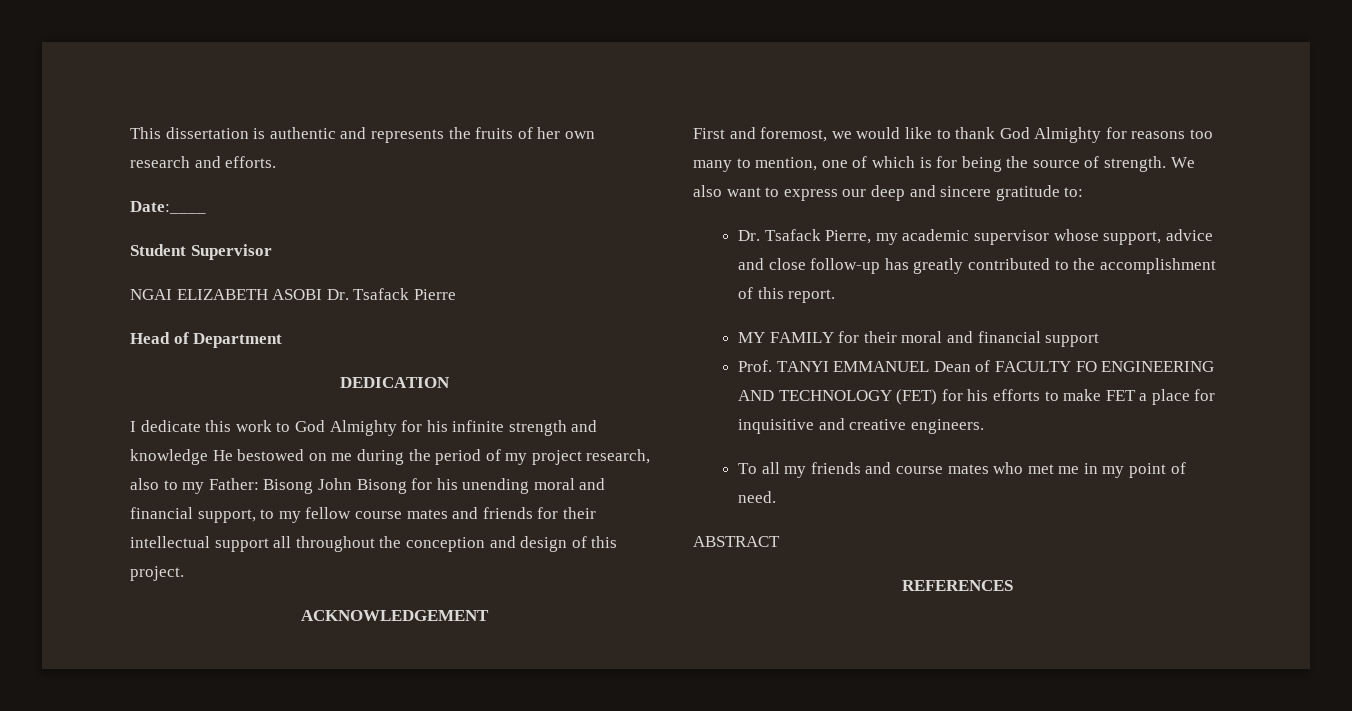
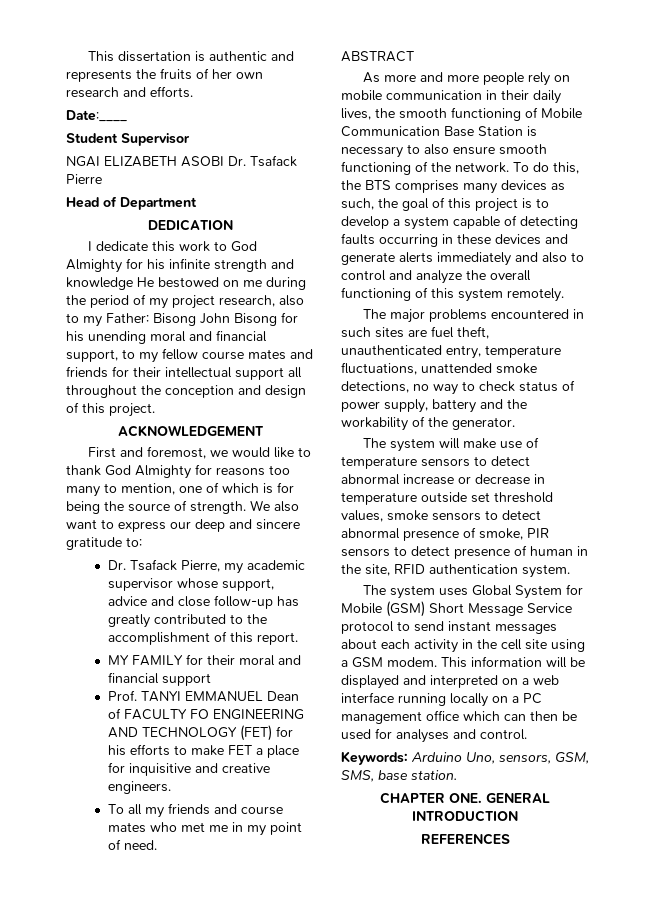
+ As more and more people rely on mobile communication in their daily lives, the smooth functioning of Mobile Communication Base Station is necessary to also ensure smooth functioning of the network. To do this, the BTS comprises many devices as such, the goal of this project is to develop a system capable of detecting faults occurring in these devices and generate alerts immediately and also to control and analyze the overall functioning of this system remotely.
+ The major problems encountered in such sites are fuel theft, unauthenticated entry, temperature fluctuations, unattended smoke detections, no way to check status of power supply, battery and the workability of the generator.
+ The system will make use of temperature sensors to detect abnormal increase or decrease in temperature outside set threshold values, smoke sensors to detect abnormal presence of smoke, PIR sensors to detect presence of human in the site, RFID authentication system.
+ The system uses Global System for Mobile (GSM) Short Message Service protocol to send instant messages about each activity in the cell site using a GSM modem. This information will be displayed and interpreted on a web interface running locally on a PC management office which can then be used for analyses and control.
+ Keywords: Arduino Uno, sensors, GSM, SMS, base station.
+ CHAPTER ONE. GENERAL INTRODUCTION

